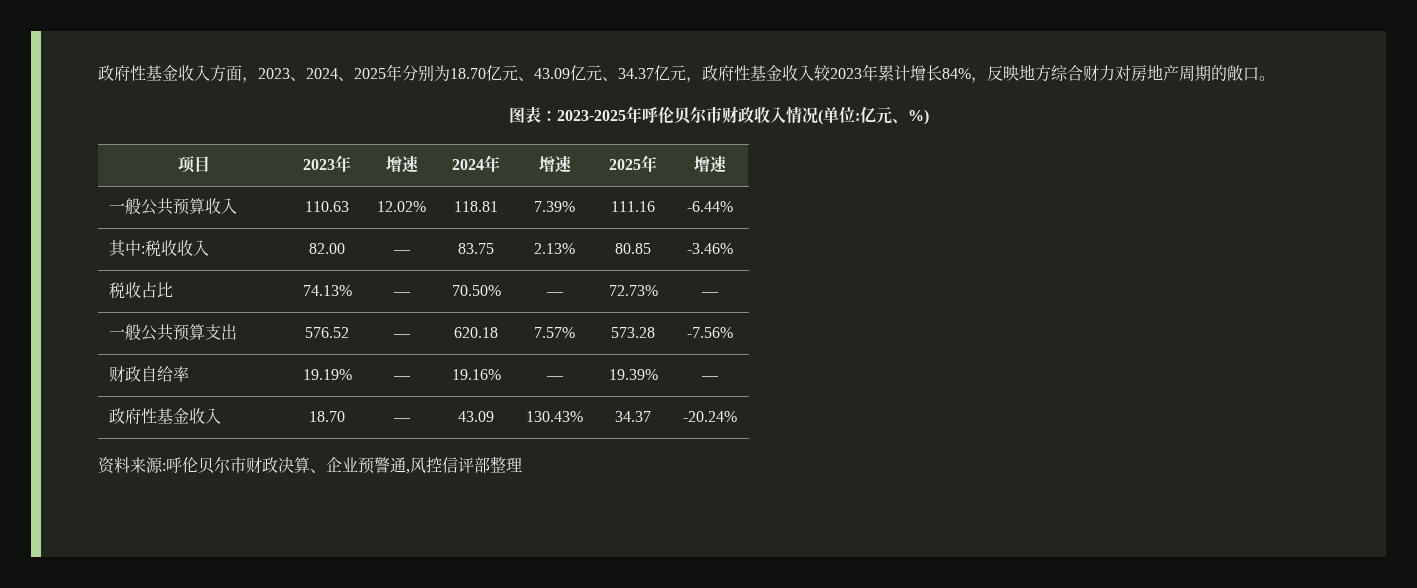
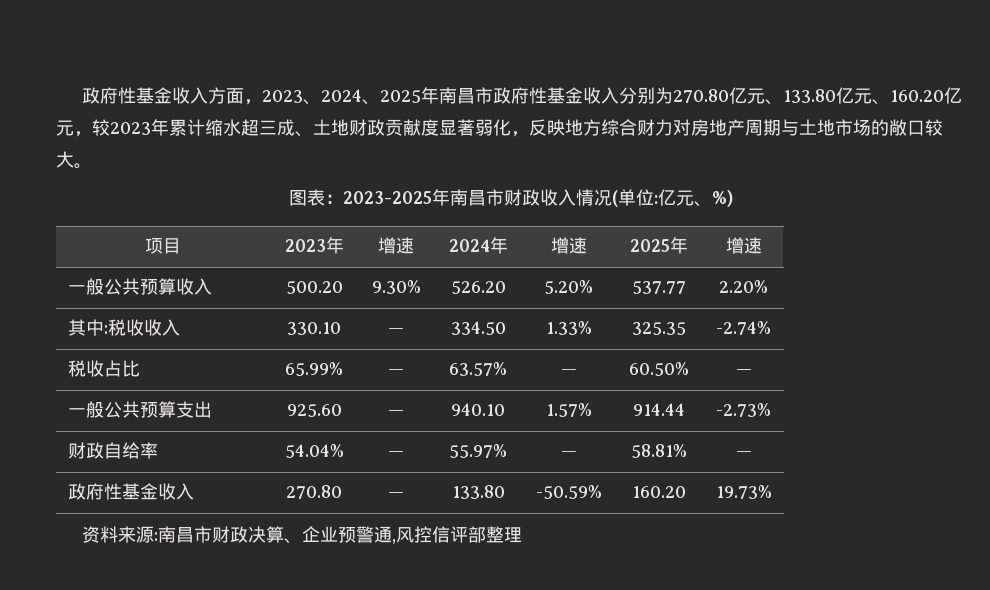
- 政府性基金收入方面，2023、2024、2025年分别为18.70亿元、43.09亿元、34.37亿元，政府性基金收入较2023年累计增长84%，反映地方综合财力对房地产周期的敞口。
+ 政府性基金收入方面，2023、2024、2025年南昌市政府性基金收入分别为270.80亿元、133.80亿元、160.20亿元，较2023年累计缩水超三成、土地财政贡献度显著弱化，反映地方综合财力对房地产周期与土地市场的敞口较大。
- 图表：2023-2025年呼伦贝尔市财政收入情况(单位:亿元、%)
+ 图表：2023-2025年南昌市财政收入情况(单位:亿元、%)
- 一般公共预算收入 | 110.63 | 12.02% | 118.81 | 7.39% | 111.16 | -6.44%
+ 一般公共预算收入 | 500.20 | 9.30% | 526.20 | 5.20% | 537.77 | 2.20%
- 其中:税收收入 | 82.00 | — | 83.75 | 2.13% | 80.85 | -3.46%
+ 其中:税收收入 | 330.10 | — | 334.50 | 1.33% | 325.35 | -2.74%
- 税收占比 | 74.13% | — | 70.50% | — | 72.73% | —
+ 税收占比 | 65.99% | — | 63.57% | — | 60.50% | —
- 一般公共预算支出 | 576.52 | — | 620.18 | 7.57% | 573.28 | -7.56%
+ 一般公共预算支出 | 925.60 | — | 940.10 | 1.57% | 914.44 | -2.73%
- 财政自给率 | 19.19% | — | 19.16% | — | 19.39% | —
+ 财政自给率 | 54.04% | — | 55.97% | — | 58.81% | —
- 政府性基金收入 | 18.70 | — | 43.09 | 130.43% | 34.37 | -20.24%
+ 政府性基金收入 | 270.80 | — | 133.80 | -50.59% | 160.20 | 19.73%
- 资料来源:呼伦贝尔市财政决算、企业预警通,风控信评部整理
+ 资料来源:南昌市财政决算、企业预警通,风控信评部整理

